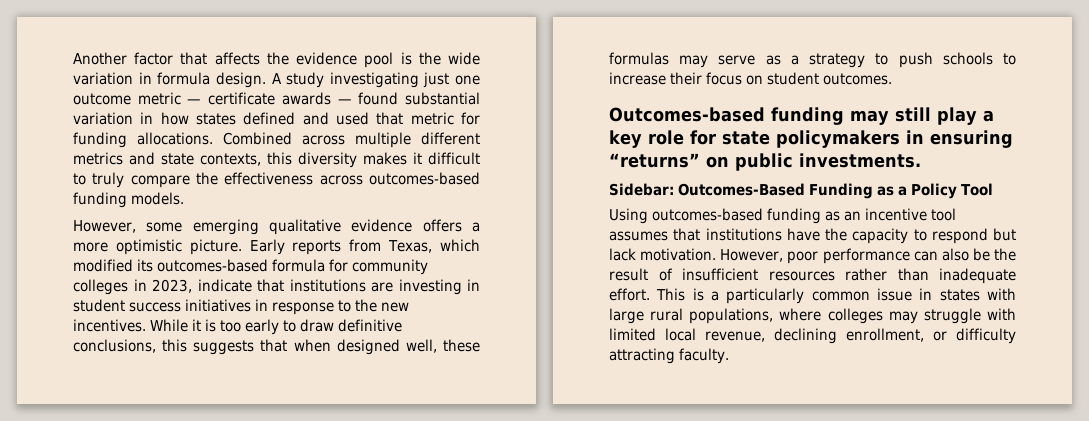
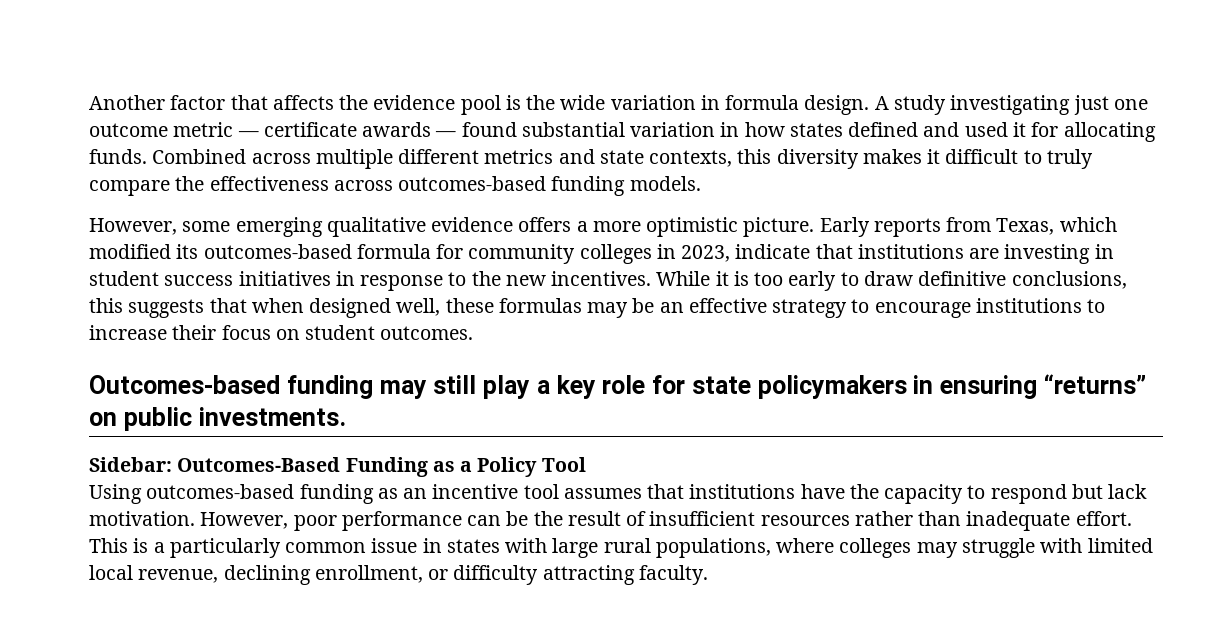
- A study investigating just one outcome metric — certificate awards — found substantial variation in how states defined and used that metric for funding allocations.
+ A study investigating just one outcome metric — certificate awards — found substantial variation in how states defined and used it for allocating funds.
- While it is too early to draw definitive conclusions, this suggests that when designed well, these formulas may serve as a strategy to push schools to increase their focus on student outcomes.
+ While it is too early to draw definitive conclusions, this suggests that when designed well, these formulas may be an effective strategy to encourage institutions to increase their focus on student outcomes.
- However, poor performance can also be the result of insufficient resources rather than inadequate effort.
+ However, poor performance can be the result of insufficient resources rather than inadequate effort.

